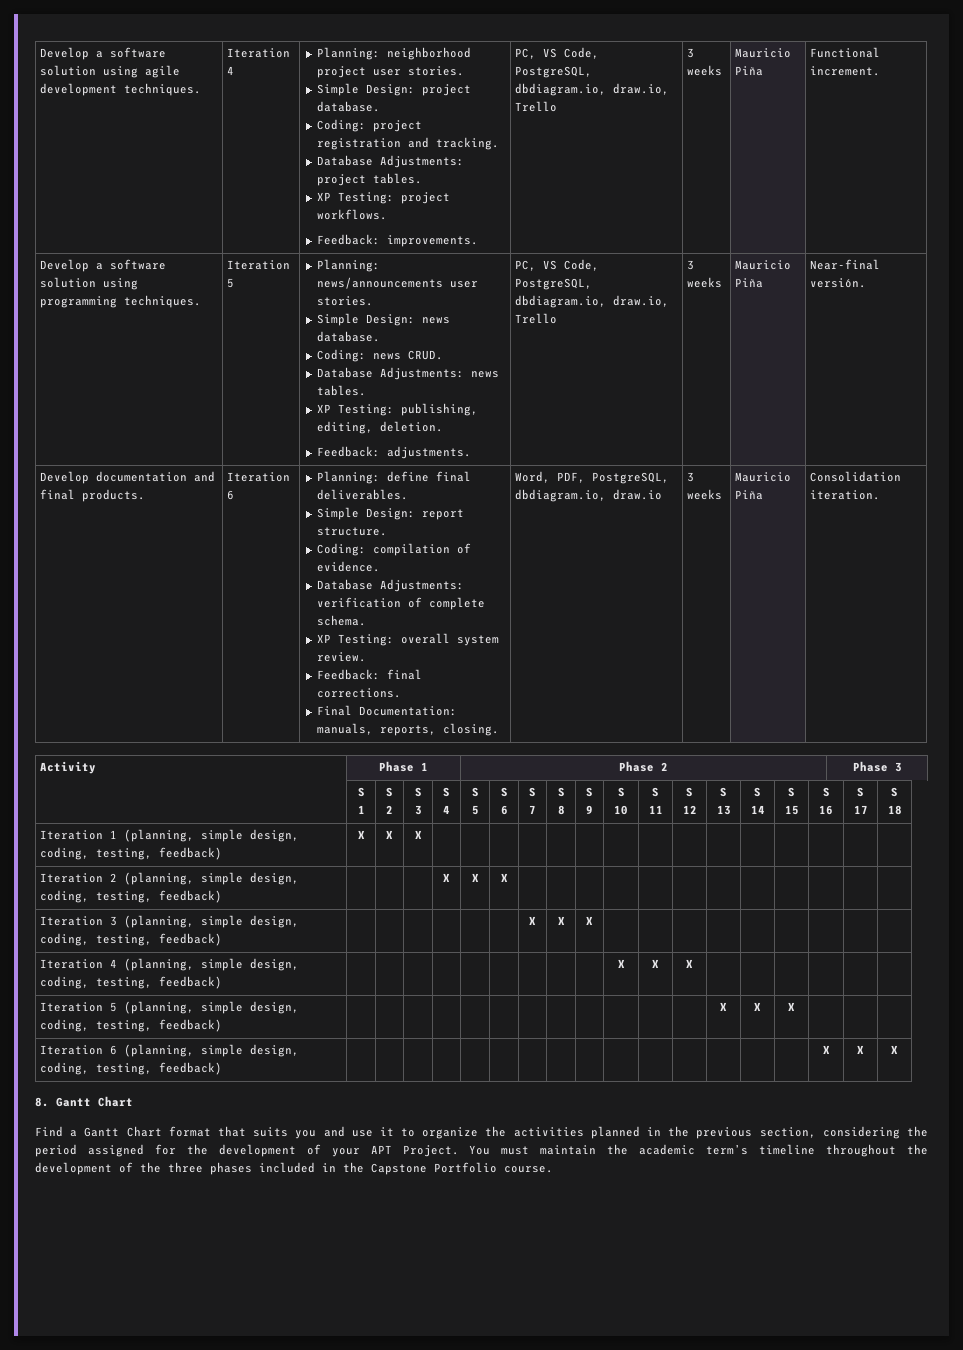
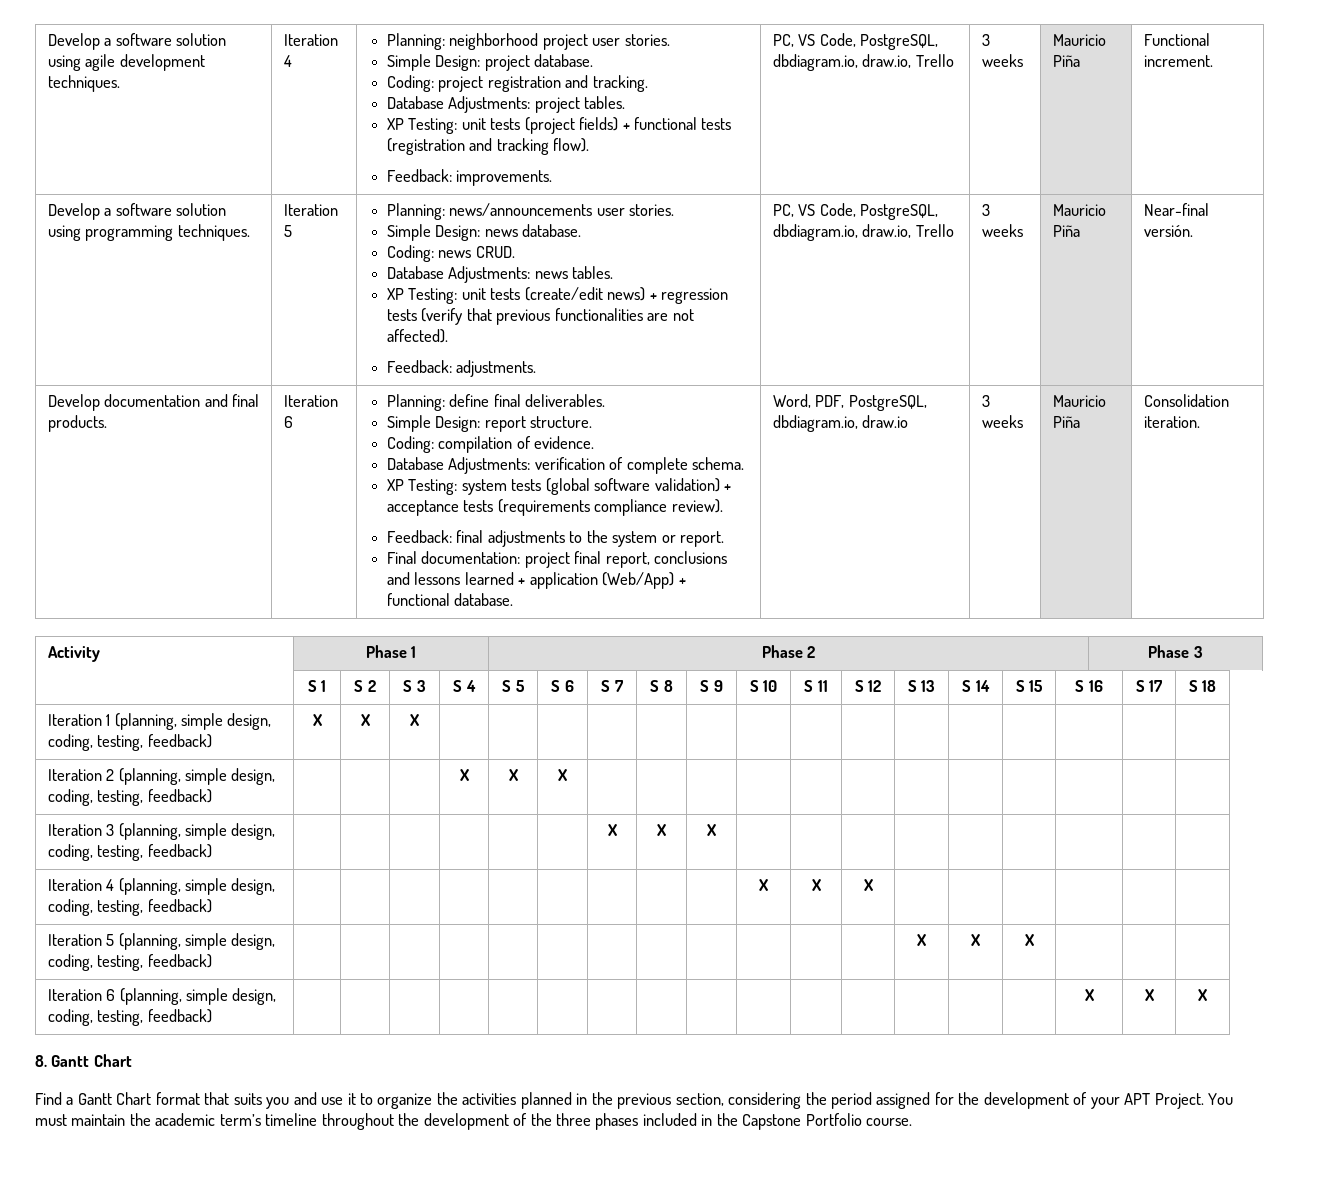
- XP Testing: project workflows.
+ XP Testing: unit tests (project fields) + functional tests (registration and tracking flow).
- XP Testing: publishing, editing, deletion.
+ XP Testing: unit tests (create/edit news) + regression tests (verify that previous functionalities are not affected).
- XP Testing: overall system review.
- Feedback: final corrections.
- Final Documentation: manuals, reports, closing.
+ XP Testing: system tests (global software validation) + acceptance tests (requirements compliance review).
+ Feedback: final adjustments to the system or report.
+ Final documentation: project final report, conclusions and lessons learned + application (Web/App) + functional database.

